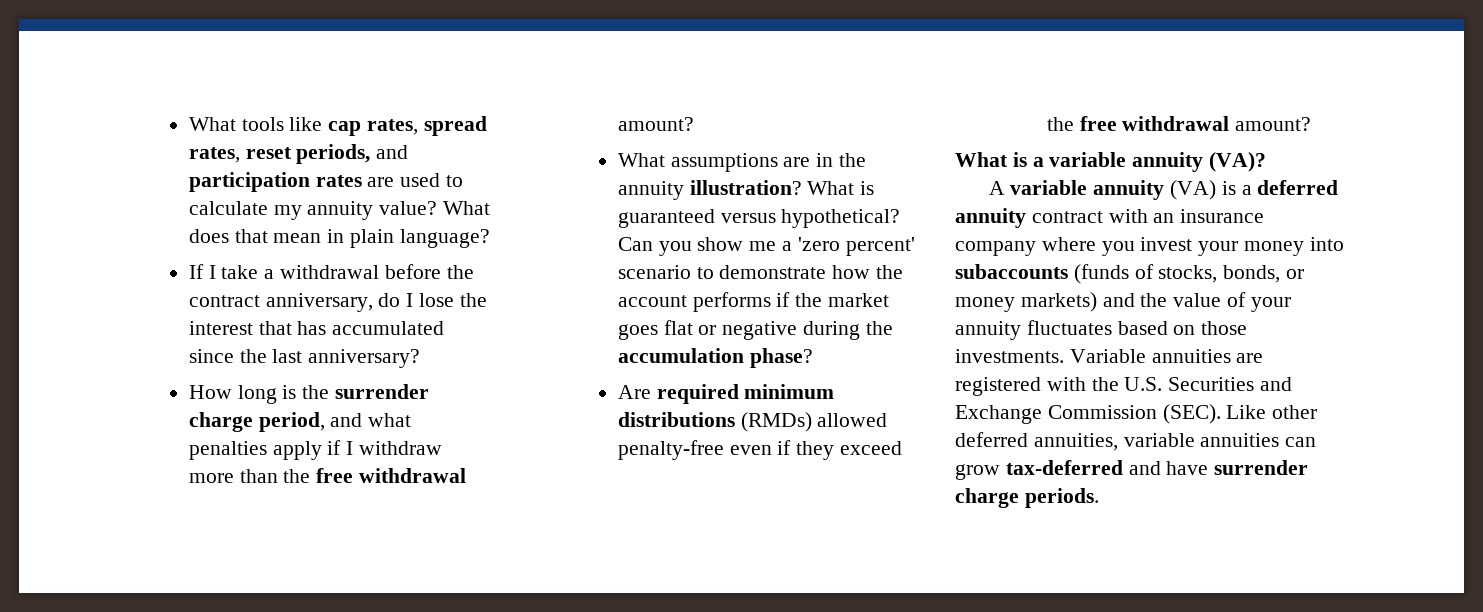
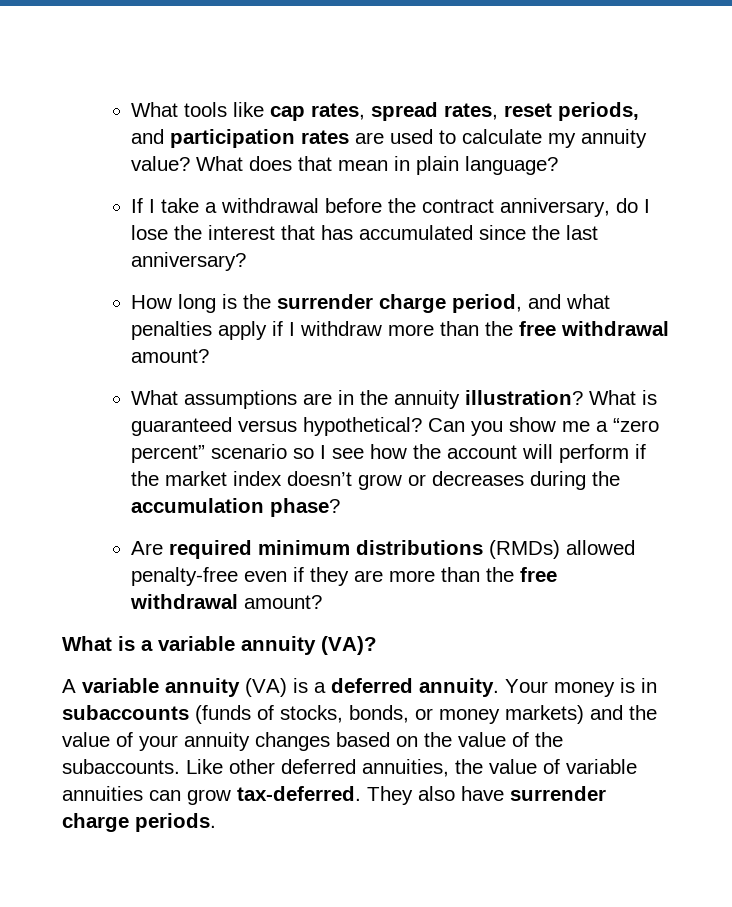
- Can you show me a 'zero percent' scenario to demonstrate how the account performs if the market goes flat or negative during the accumulation phase?
+ Can you show me a “zero percent” scenario so I see how the account will perform if the market index doesn’t grow or decreases during the accumulation phase?
- Are required minimum distributions (RMDs) allowed penalty-free even if they exceed the free withdrawal amount?
+ Are required minimum distributions (RMDs) allowed penalty-free even if they are more than the free withdrawal amount?
- A variable annuity (VA) is a deferred annuity contract with an insurance company where you invest your money into subaccounts (funds of stocks, bonds, or money markets) and the value of your annuity fluctuates based on those investments. Variable annuities are registered with the U.S. Securities and Exchange Commission (SEC).
+ A variable annuity (VA) is a deferred annuity. Your money is in subaccounts (funds of stocks, bonds, or money markets) and the value of your annuity changes based on the value of the subaccounts.
- Like other deferred annuities, variable annuities can grow tax-deferred and have surrender charge periods.
+ Like other deferred annuities, the value of variable annuities can grow tax-deferred. They also have surrender charge periods.

